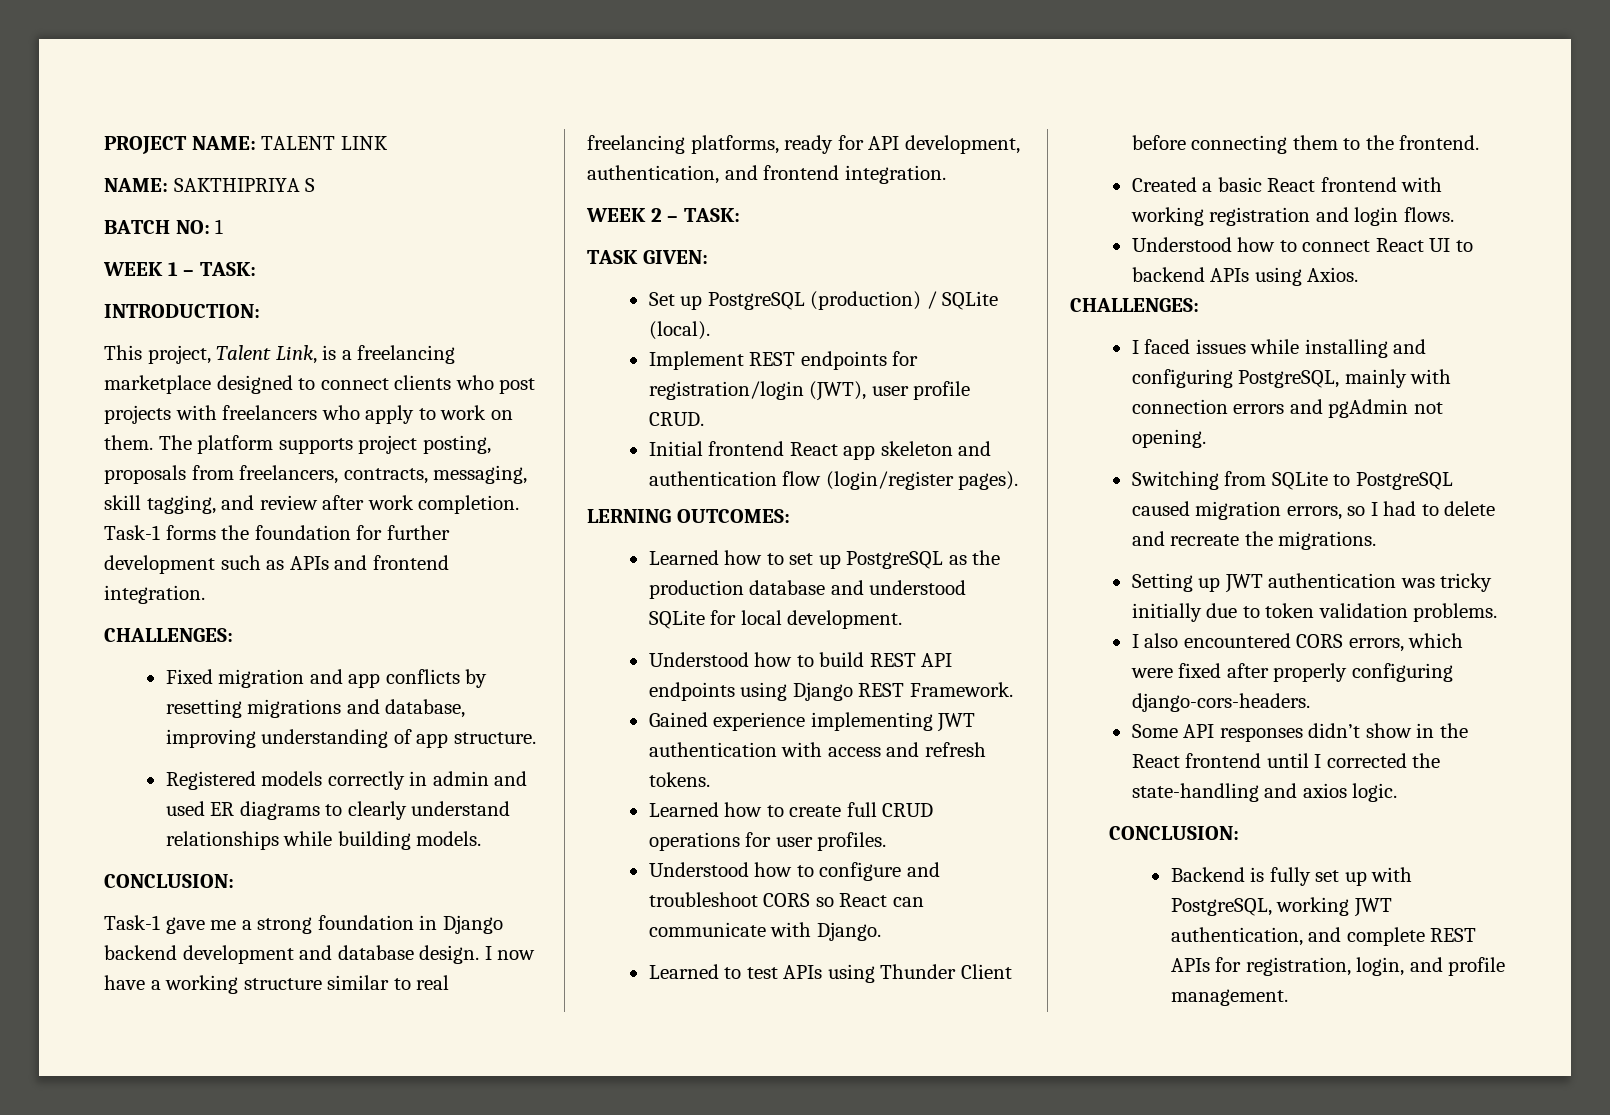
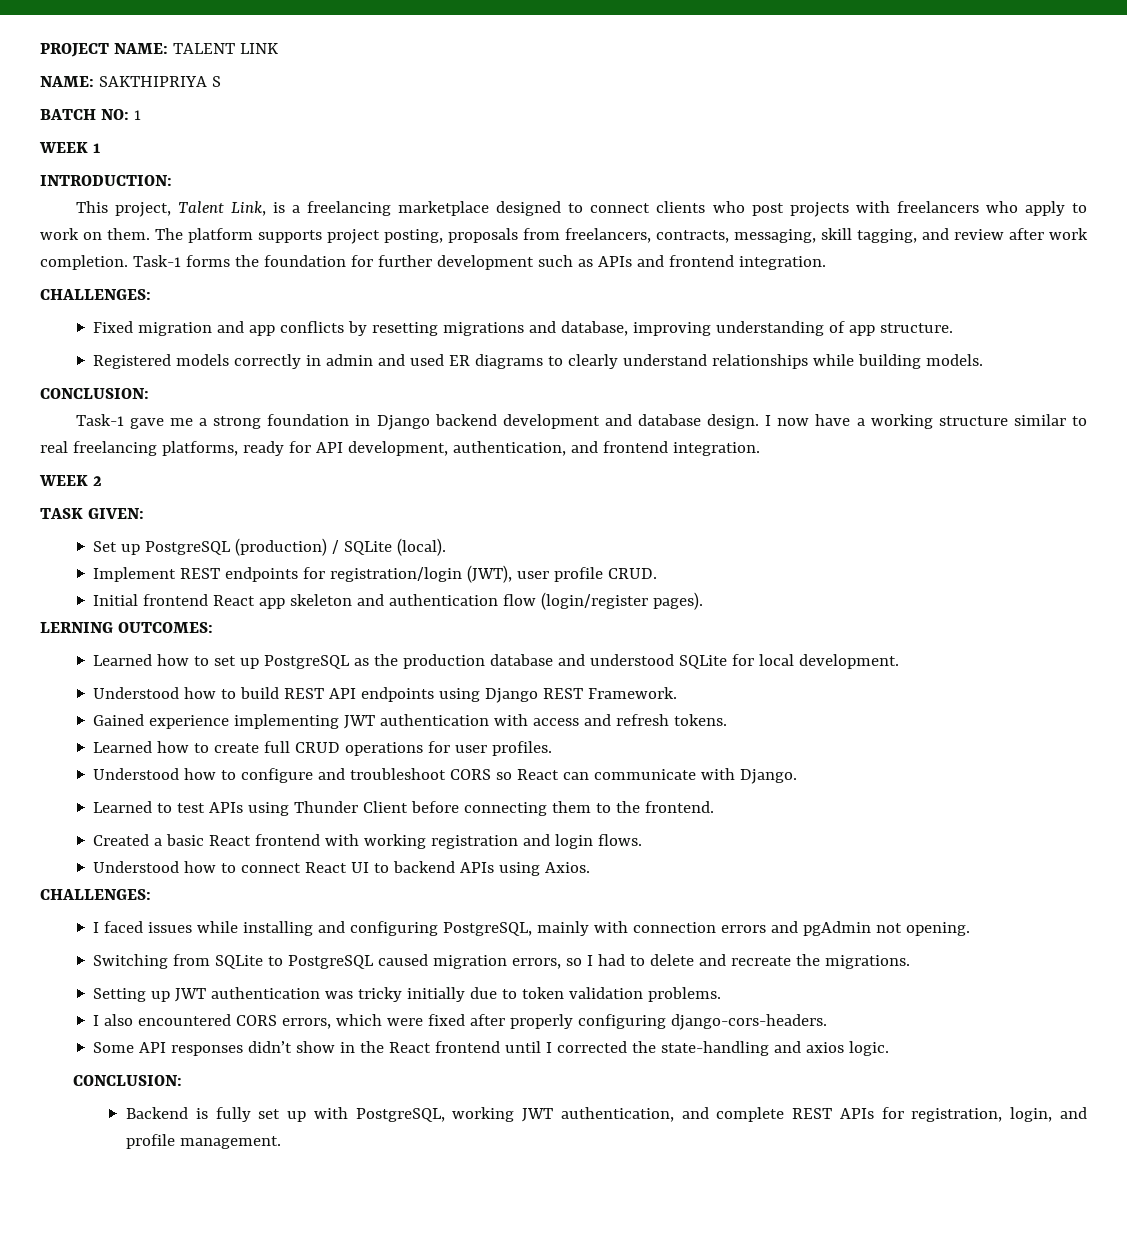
- WEEK 1 – TASK:
+ WEEK 1
- WEEK 2 – TASK:
+ WEEK 2

